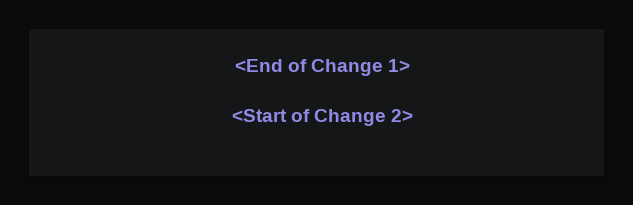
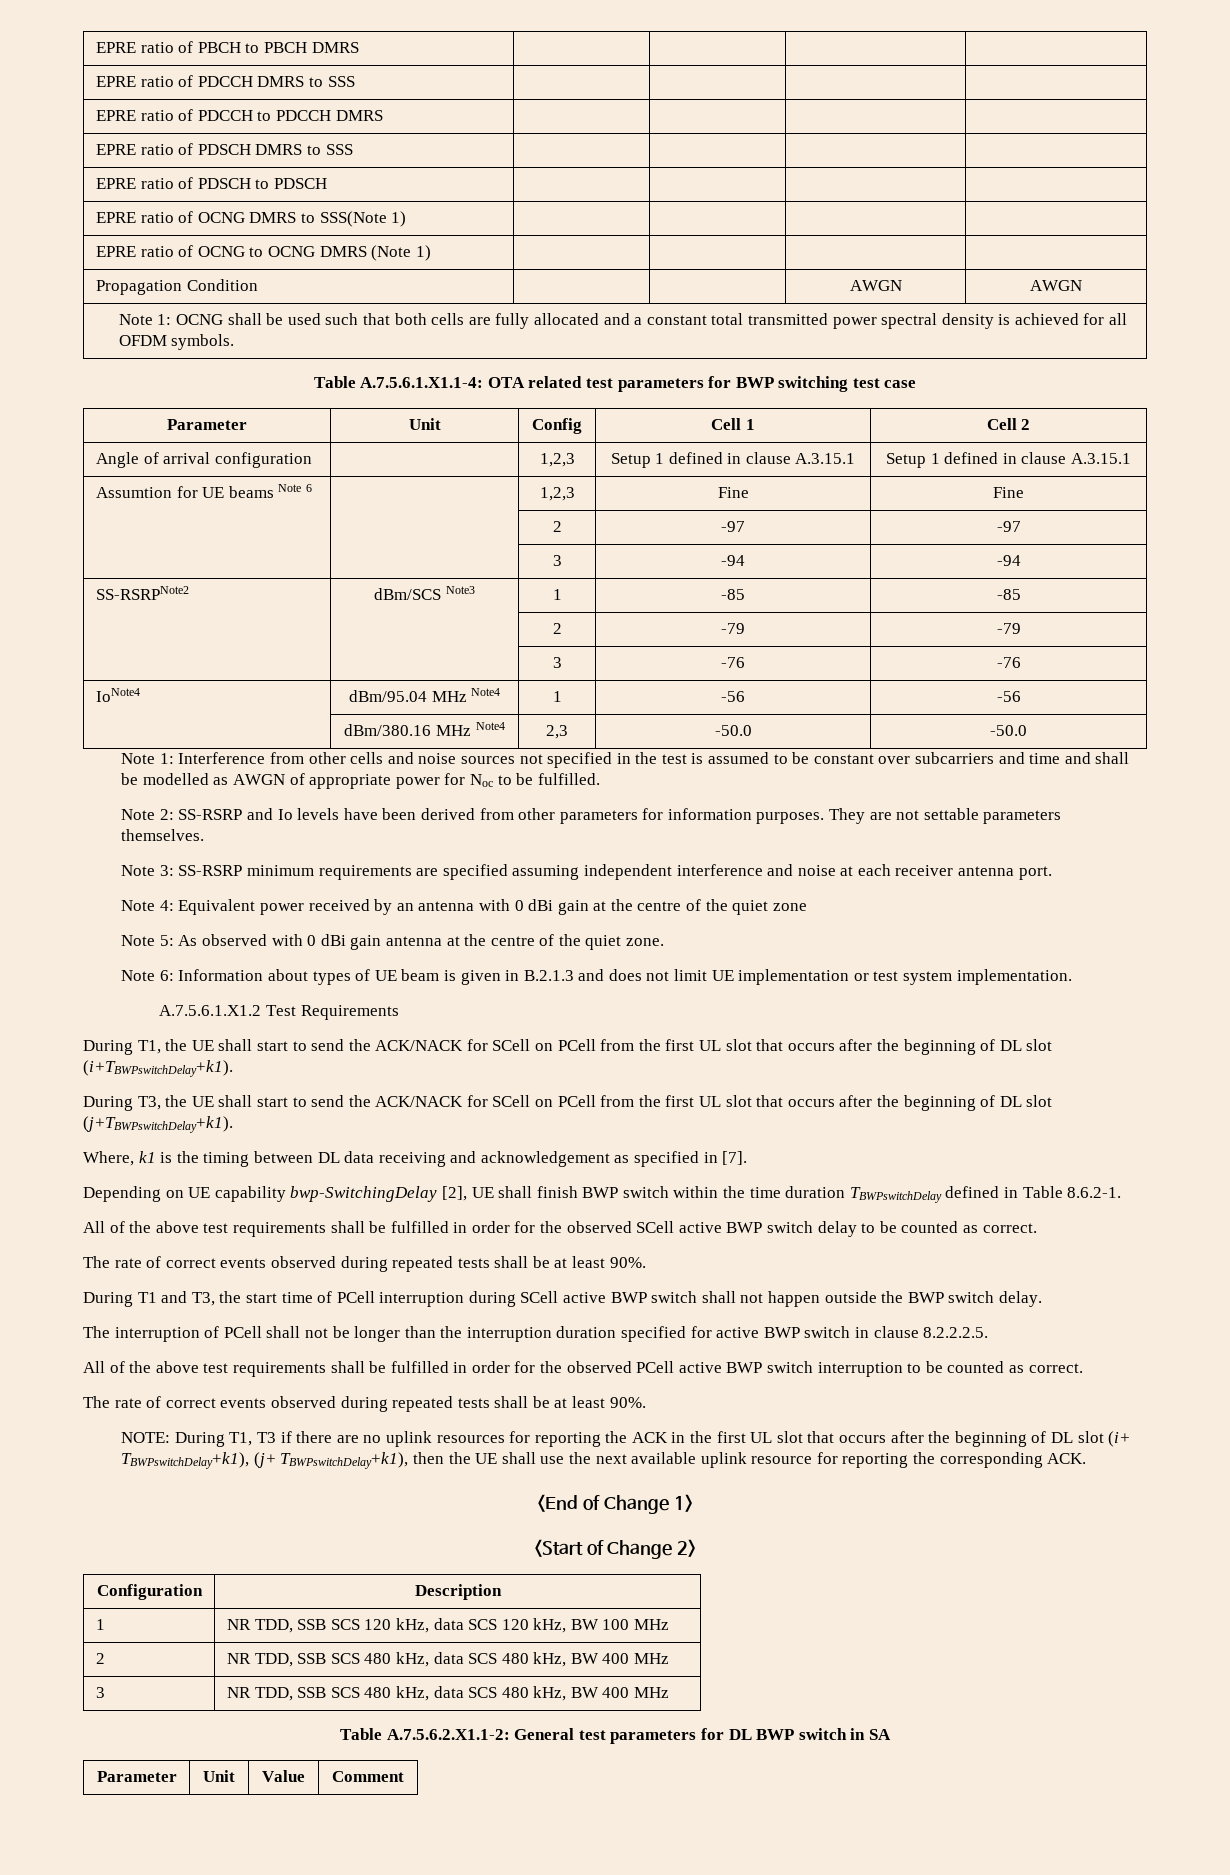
+ EPRE ratio of PBCH to PBCH DMRS | | | |
+ EPRE ratio of PDCCH DMRS to SSS | | | |
+ EPRE ratio of PDCCH to PDCCH DMRS | | | |
+ EPRE ratio of PDSCH DMRS to SSS | | | |
+ EPRE ratio of PDSCH to PDSCH | | | |
+ EPRE ratio of OCNG DMRS to SSS(Note 1) | | | |
+ EPRE ratio of OCNG to OCNG DMRS (Note 1) | | | |
+ Propagation Condition | | | AWGN | AWGN
+ Note 1: OCNG shall be used such that both cells are fully allocated and a constant total transmitted power spectral density is achieved for all OFDM symbols.
+ Table A.7.5.6.1.X1.1-4: OTA related test parameters for BWP switching test case
+ Parameter | Unit | Config | Cell 1 | Cell 2
+ Angle of arrival configuration | | 1,2,3 | Setup 1 defined in clause A.3.15.1 | Setup 1 defined in clause A.3.15.1
+ Assumtion for UE beams Note 6 | | 1,2,3 | Fine | Fine
+ | | 2 | -97 | -97
+ | | 3 | -94 | -94
+ SS-RSRPNote2 | dBm/SCS Note3 | 1 | -85 | -85
+ | | 2 | -79 | -79
+ | | 3 | -76 | -76
+ IoNote4 | dBm/95.04 MHz Note4 | 1 | -56 | -56
+ | dBm/380.16 MHz Note4 | 2,3 | -50.0 | -50.0
+ Note 1: Interference from other cells and noise sources not specified in the test is assumed to be constant over subcarriers and time and shall be modelled as AWGN of appropriate power for Noc to be fulfilled.
+ Note 2: SS-RSRP and Io levels have been derived from other parameters for information purposes. They are not settable parameters themselves.
+ Note 3: SS-RSRP minimum requirements are specified assuming independent interference and noise at each receiver antenna port.
+ Note 4: Equivalent power received by an antenna with 0 dBi gain at the centre of the quiet zone
+ Note 5: As observed with 0 dBi gain antenna at the centre of the quiet zone.
+ Note 6: Information about types of UE beam is given in B.2.1.3 and does not limit UE implementation or test system implementation.
+ A.7.5.6.1.X1.2 Test Requirements
+ During T1, the UE shall start to send the ACK/NACK for SCell on PCell from the first UL slot that occurs after the beginning of DL slot (i+TBWPswitchDelay+k1).
+ During T3, the UE shall start to send the ACK/NACK for SCell on PCell from the first UL slot that occurs after the beginning of DL slot (j+TBWPswitchDelay+k1).
+ Where, k1 is the timing between DL data receiving and acknowledgement as specified in [7].
+ Depending on UE capability bwp-SwitchingDelay [2], UE shall finish BWP switch within the time duration TBWPswitchDelay defined in Table 8.6.2-1.
+ All of the above test requirements shall be fulfilled in order for the observed SCell active BWP switch delay to be counted as correct.
+ The rate of correct events observed during repeated tests shall be at least 90%.
+ During T1 and T3, the start time of PCell interruption during SCell active BWP switch shall not happen outside the BWP switch delay.
+ The interruption of PCell shall not be longer than the interruption duration specified for active BWP switch in clause 8.2.2.2.5.
+ All of the above test requirements shall be fulfilled in order for the observed PCell active BWP switch interruption to be counted as correct.
+ The rate of correct events observed during repeated tests shall be at least 90%.
+ NOTE: During T1, T3 if there are no uplink resources for reporting the ACK in the first UL slot that occurs after the beginning of DL slot (i+ TBWPswitchDelay+k1), (j+ TBWPswitchDelay+k1), then the UE shall use the next available uplink resource for reporting the corresponding ACK.
+ Configuration | Description
+ 1 | NR TDD, SSB SCS 120 kHz, data SCS 120 kHz, BW 100 MHz
+ 2 | NR TDD, SSB SCS 480 kHz, data SCS 480 kHz, BW 400 MHz
+ 3 | NR TDD, SSB SCS 480 kHz, data SCS 480 kHz, BW 400 MHz
+ Table A.7.5.6.2.X1.1-2: General test parameters for DL BWP switch in SA
+ Parameter | Unit | Value | Comment

